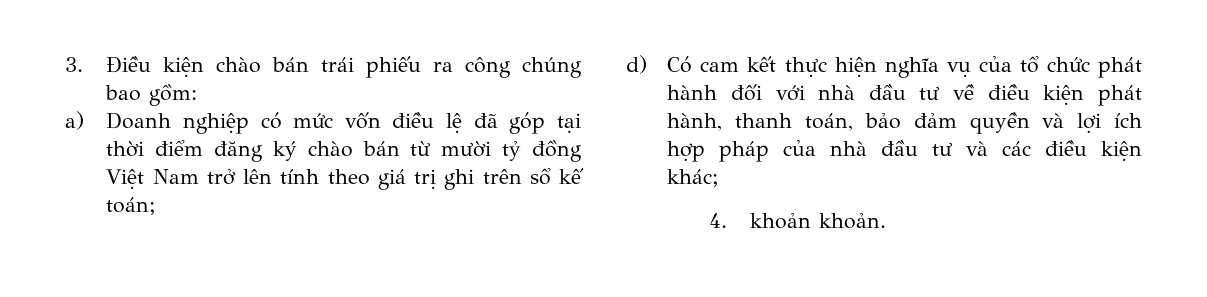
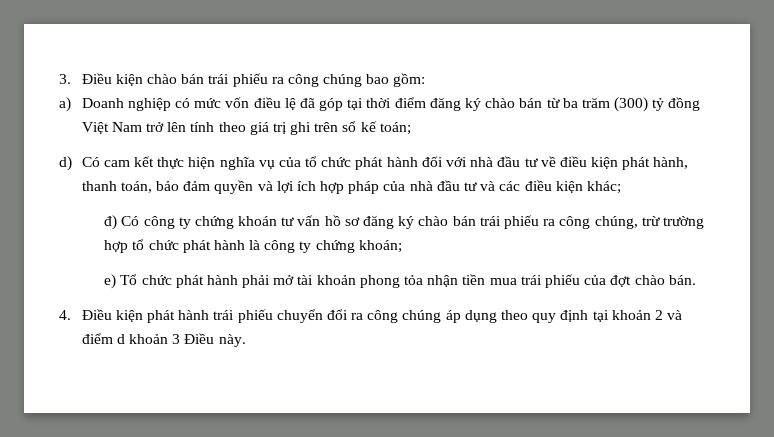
- a) Doanh nghiệp có mức vốn điều lệ đã góp tại thời điểm đăng ký chào bán từ mười tỷ đồng Việt Nam trở lên tính theo giá trị ghi trên sổ kế toán;
+ a) Doanh nghiệp có mức vốn điều lệ đã góp tại thời điểm đăng ký chào bán từ ba trăm (300) tỷ đồng Việt Nam trở lên tính theo giá trị ghi trên sổ kế toán;
- 4. khoản khoản.
+ đ) Có công ty chứng khoán tư vấn hồ sơ đăng ký chào bán trái phiếu ra công chúng, trừ trường hợp tổ chức phát hành là công ty chứng khoán;
+ e) Tổ chức phát hành phải mở tài khoản phong tỏa nhận tiền mua trái phiếu của đợt chào bán.
+ 4. Điều kiện phát hành trái phiếu chuyển đổi ra công chúng áp dụng theo quy định tại khoản 2 và điểm d khoản 3 Điều này.

